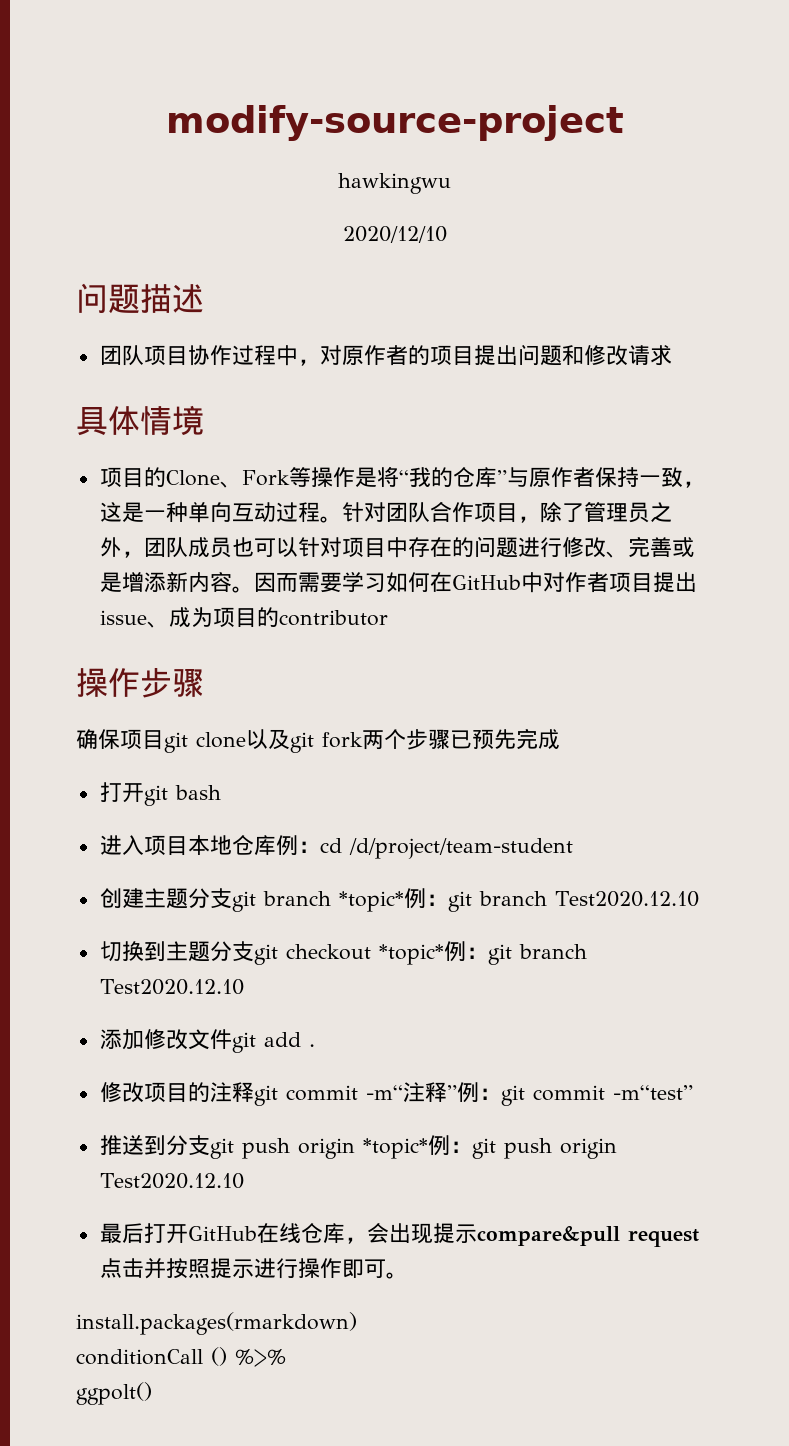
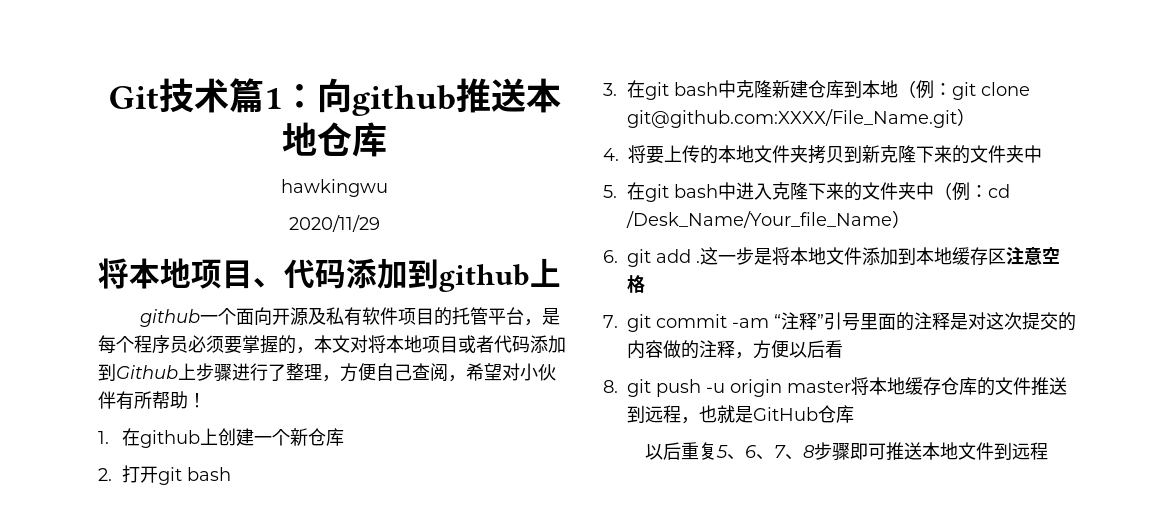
- modify-source-project
+ Git技术篇1：向github推送本地仓库
  hawkingwu
- 2020/12/10
- 问题描述
- 团队项目协作过程中，对原作者的项目提出问题和修改请求
- 具体情境
- 项目的Clone、Fork等操作是将“我的仓库”与原作者保持一致，这是一种单向互动过程。针对团队合作项目，除了管理员之外，团队成员也可以针对项目中存在的问题进行修改、完善或是增添新内容。因而需要学习如何在GitHub中对作者项目提出issue、成为项目的contributor
- 操作步骤
- 确保项目git clone以及git fork两个步骤已预先完成
- 打开git bash
- 进入项目本地仓库例：cd /d/project/team-student
- 创建主题分支git branch *topic*例：git branch Test2020.12.10
- 切换到主题分支git checkout *topic*例：git branch Test2020.12.10
- 添加修改文件git add .
- 修改项目的注释git commit -m“注释”例：git commit -m“test”
- 推送到分支git push origin *topic*例：git push origin Test2020.12.10
- 最后打开GitHub在线仓库，会出现提示compare&pull request点击并按照提示进行操作即可。
- install.packages(rmarkdown)
- conditionCall () %>%
- ggpolt()
+ 2020/11/29
+ 将本地项目、代码添加到github上
+ github一个面向开源及私有软件项目的托管平台，是每个程序员必须要掌握的，本文对将本地项目或者代码添加到Github上步骤进行了整理，方便自己查阅，希望对小伙伴有所帮助！
+ 1.在github上创建一个新仓库
+ 2.打开git bash
+ 3.在git bash中克隆新建仓库到本地（例：git clone git@github.com:XXXX/File_Name.git）
+ 4.将要上传的本地文件夹拷贝到新克隆下来的文件夹中
+ 5.在git bash中进入克隆下来的文件夹中（例：cd /Desk_Name/Your_file_Name）
+ 6. git add .这一步是将本地文件添加到本地缓存区注意空格
+ 7. git commit -am “注释”引号里面的注释是对这次提交的内容做的注释，方便以后看
+ 8. git push -u origin master将本地缓存仓库的文件推送到远程，也就是GitHub仓库
+ 以后重复5、6、7、8步骤即可推送本地文件到远程

